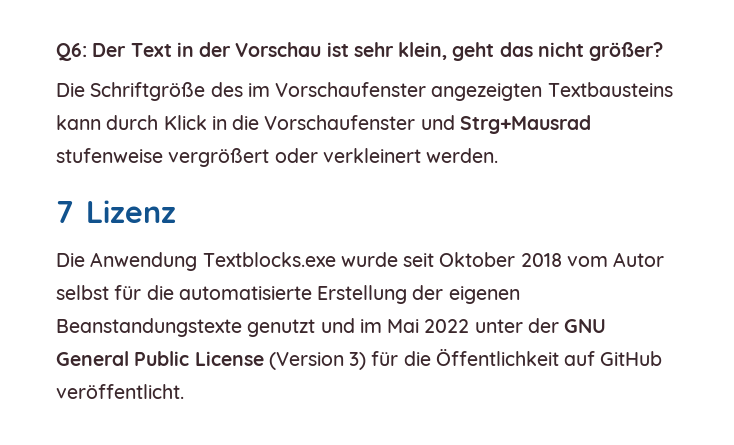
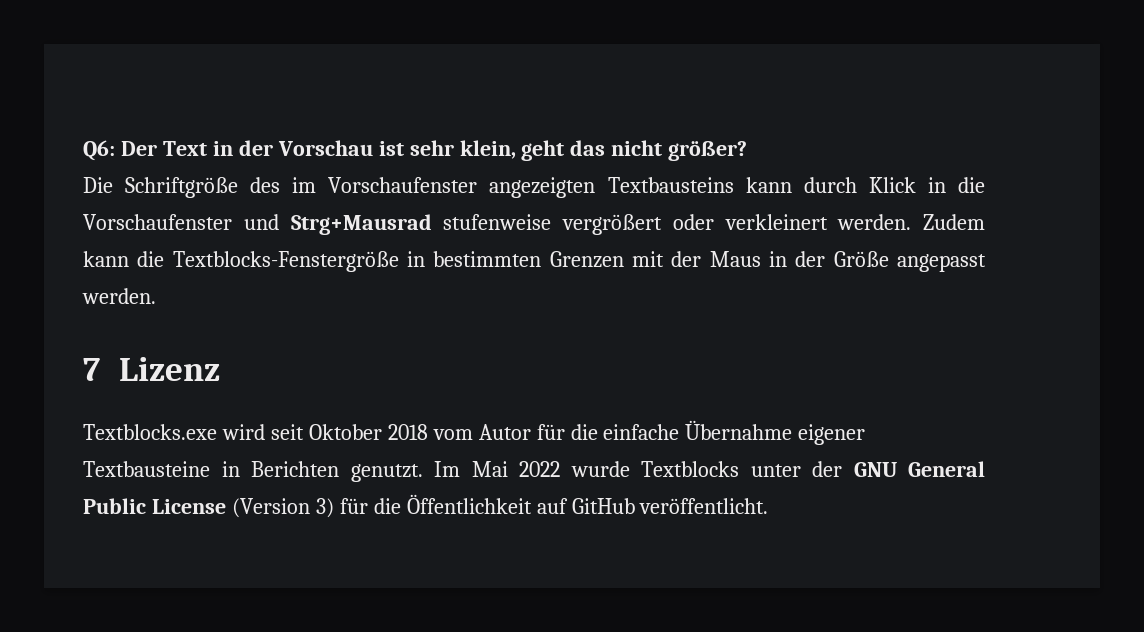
- Die Schriftgröße des im Vorschaufenster angezeigten Textbausteins kann durch Klick in die Vorschaufenster und Strg+Mausrad stufenweise vergrößert oder verkleinert werden.
+ Die Schriftgröße des im Vorschaufenster angezeigten Textbausteins kann durch Klick in die Vorschaufenster und Strg+Mausrad stufenweise vergrößert oder verkleinert werden. Zudem kann die Textblocks-Fenstergröße in bestimmten Grenzen mit der Maus in der Größe angepasst werden.
  7 Lizenz
- Die Anwendung Textblocks.exe wurde seit Oktober 2018 vom Autor selbst für die automatisierte Erstellung der eigenen Beanstandungstexte genutzt und im Mai 2022 unter der GNU General Public License (Version 3) für die Öffentlichkeit auf GitHub veröffentlicht.
+ Textblocks.exe wird seit Oktober 2018 vom Autor für die einfache Übernahme eigener Textbausteine in Berichten genutzt. Im Mai 2022 wurde Textblocks unter der GNU General Public License (Version 3) für die Öffentlichkeit auf GitHub veröffentlicht.

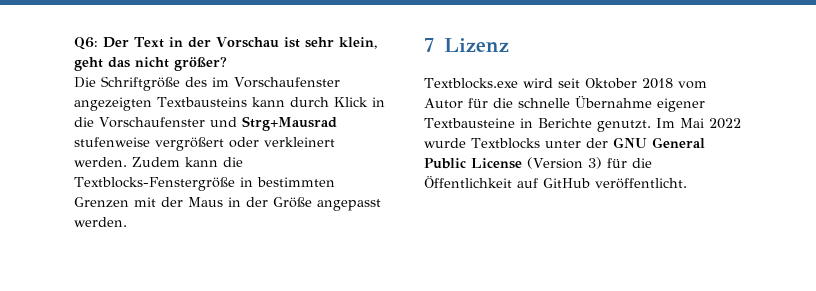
- Textblocks.exe wird seit Oktober 2018 vom Autor für die einfache Übernahme eigener Textbausteine in Berichten genutzt.
+ Textblocks.exe wird seit Oktober 2018 vom Autor für die schnelle Übernahme eigener Textbausteine in Berichte genutzt.

